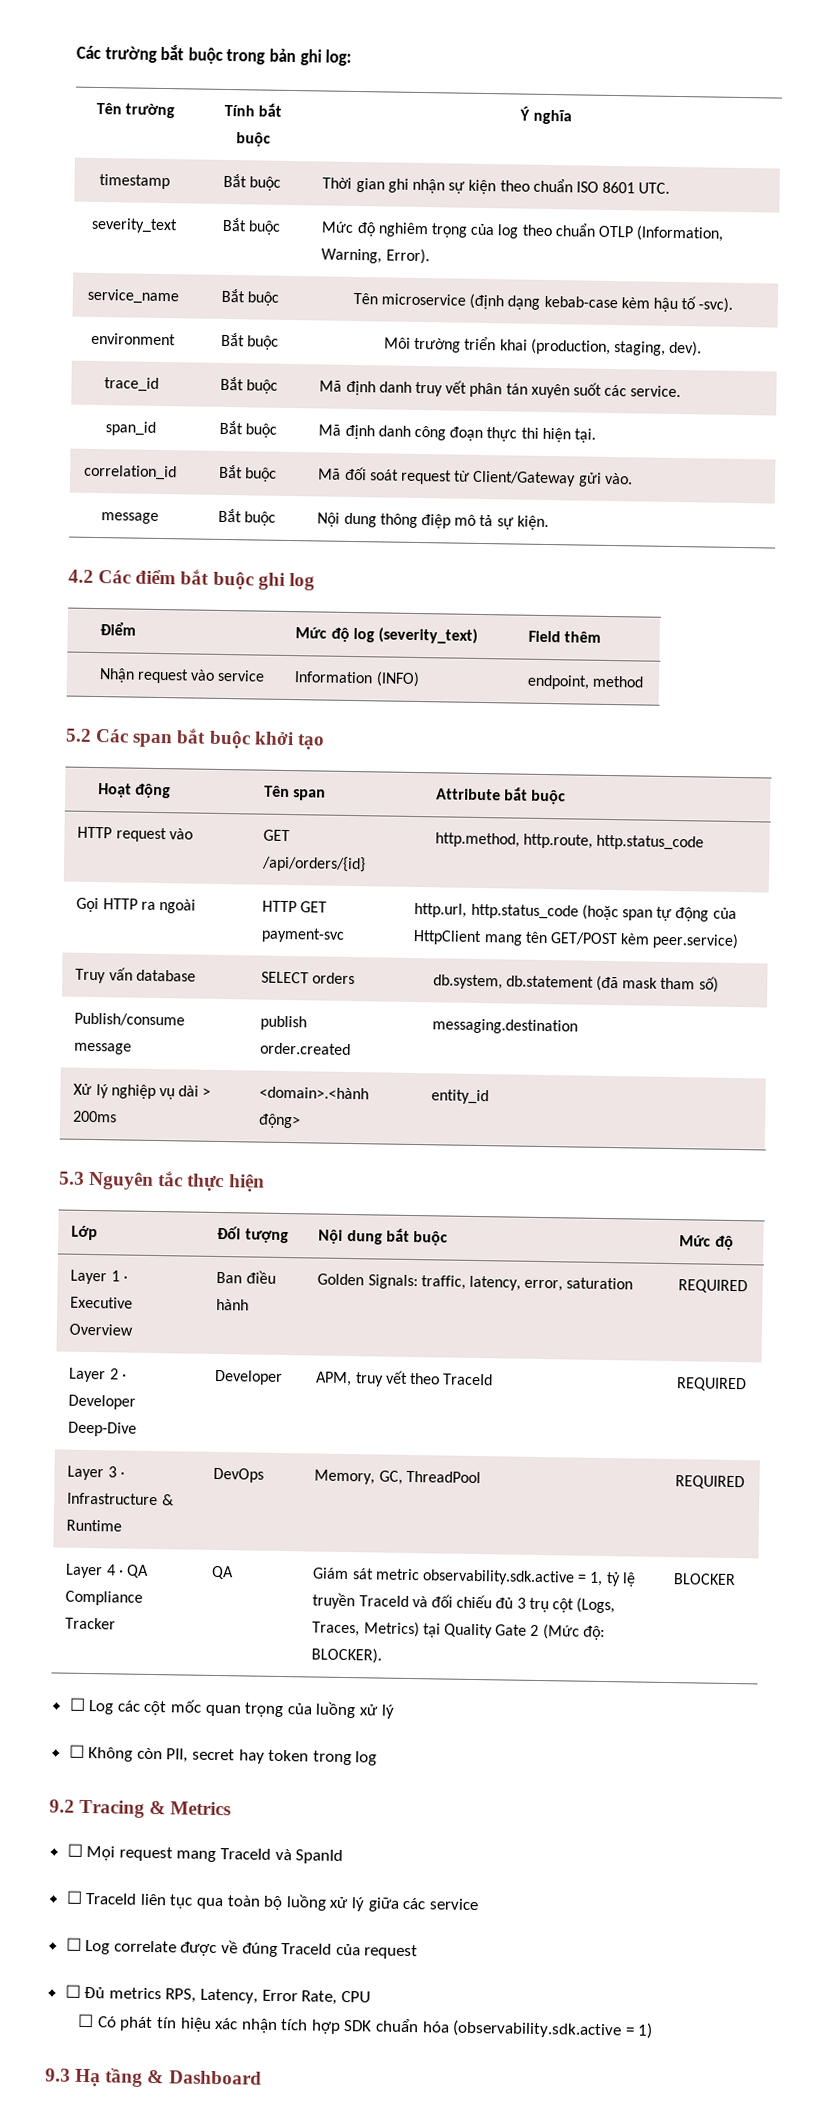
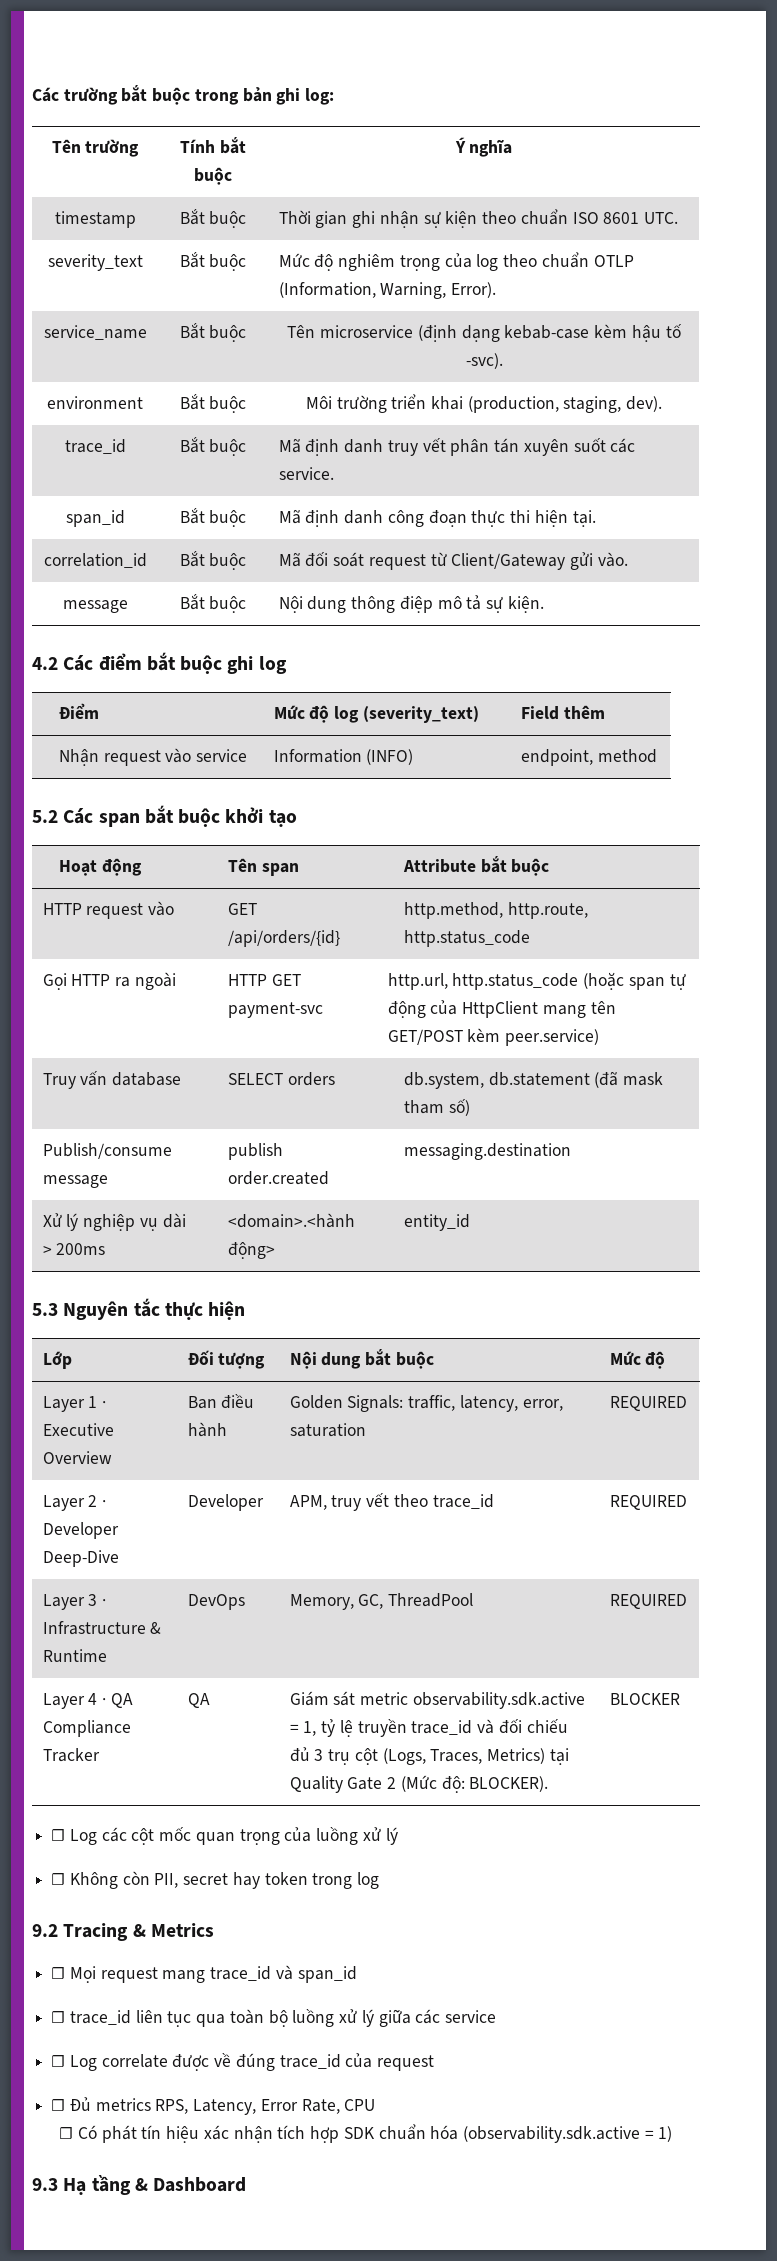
- Layer 2 · Developer Deep-Dive | Developer | APM, truy vết theo TraceId | REQUIRED
+ Layer 2 · Developer Deep-Dive | Developer | APM, truy vết theo trace_id | REQUIRED
- Layer 4 · QA Compliance Tracker | QA | Giám sát metric observability.sdk.active = 1, tỷ lệ truyền TraceId và đối chiếu đủ 3 trụ cột (Logs, Traces, Metrics) tại Quality Gate 2 (Mức độ: BLOCKER). | BLOCKER
+ Layer 4 · QA Compliance Tracker | QA | Giám sát metric observability.sdk.active = 1, tỷ lệ truyền trace_id và đối chiếu đủ 3 trụ cột (Logs, Traces, Metrics) tại Quality Gate 2 (Mức độ: BLOCKER). | BLOCKER
- ☐ Mọi request mang TraceId và SpanId
- ☐ TraceId liên tục qua toàn bộ luồng xử lý giữa các service
+ ☐ Mọi request mang trace_id và span_id
+ ☐ trace_id liên tục qua toàn bộ luồng xử lý giữa các service
- ☐ Log correlate được về đúng TraceId của request
+ ☐ Log correlate được về đúng trace_id của request

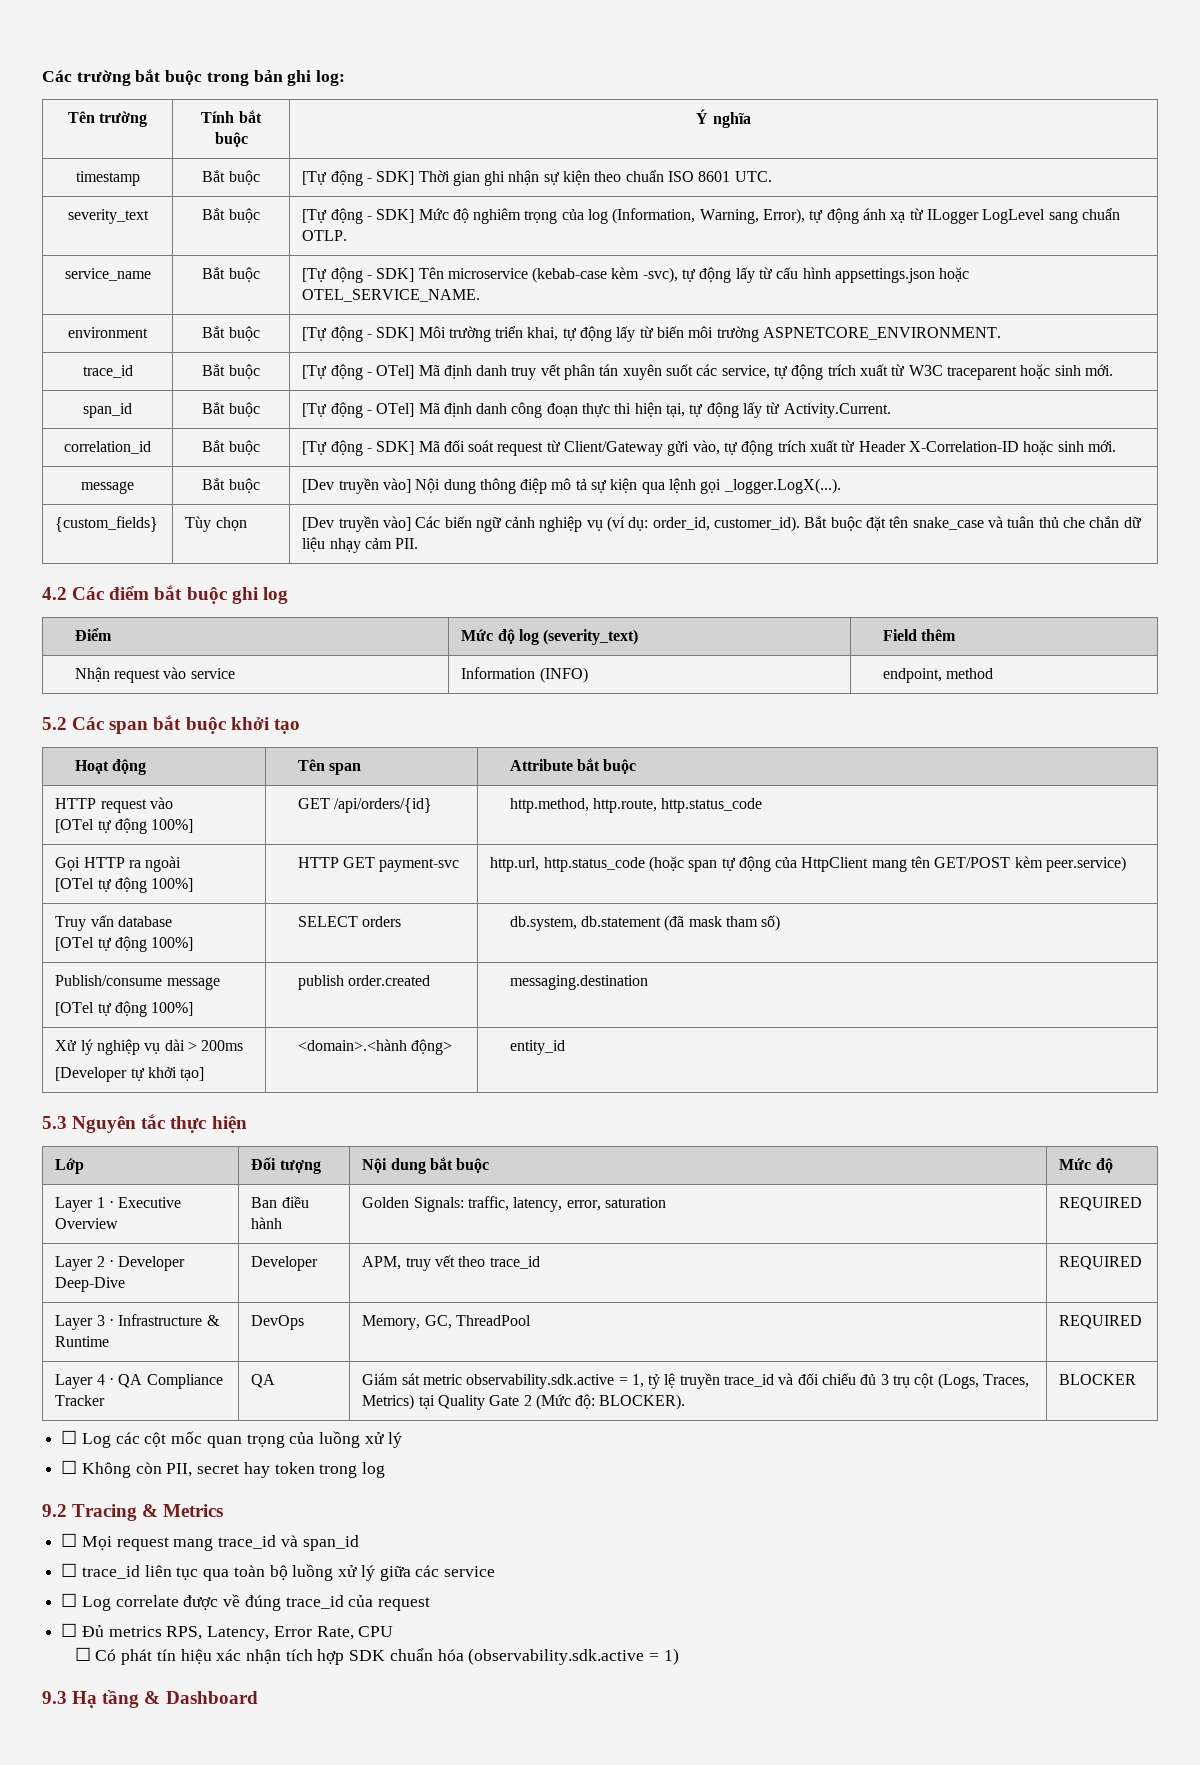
- timestamp | Bắt buộc | Thời gian ghi nhận sự kiện theo chuẩn ISO 8601 UTC.
+ timestamp | Bắt buộc | [Tự động - SDK] Thời gian ghi nhận sự kiện theo chuẩn ISO 8601 UTC.
- severity_text | Bắt buộc | Mức độ nghiêm trọng của log theo chuẩn OTLP (Information, Warning, Error).
- service_name | Bắt buộc | Tên microservice (định dạng kebab-case kèm hậu tố -svc).
- environment | Bắt buộc | Môi trường triển khai (production, staging, dev).
+ severity_text | Bắt buộc | [Tự động - SDK] Mức độ nghiêm trọng của log (Information, Warning, Error), tự động ánh xạ từ ILogger LogLevel sang chuẩn OTLP.
+ service_name | Bắt buộc | [Tự động - SDK] Tên microservice (kebab-case kèm -svc), tự động lấy từ cấu hình appsettings.json hoặc OTEL_SERVICE_NAME.
+ environment | Bắt buộc | [Tự động - SDK] Môi trường triển khai, tự động lấy từ biến môi trường ASPNETCORE_ENVIRONMENT.
- trace_id | Bắt buộc | Mã định danh truy vết phân tán xuyên suốt các service.
+ trace_id | Bắt buộc | [Tự động - OTel] Mã định danh truy vết phân tán xuyên suốt các service, tự động trích xuất từ W3C traceparent hoặc sinh mới.
- span_id | Bắt buộc | Mã định danh công đoạn thực thi hiện tại.
+ span_id | Bắt buộc | [Tự động - OTel] Mã định danh công đoạn thực thi hiện tại, tự động lấy từ Activity.Current.
- correlation_id | Bắt buộc | Mã đối soát request từ Client/Gateway gửi vào.
+ correlation_id | Bắt buộc | [Tự động - SDK] Mã đối soát request từ Client/Gateway gửi vào, tự động trích xuất từ Header X-Correlation-ID hoặc sinh mới.
- message | Bắt buộc | Nội dung thông điệp mô tả sự kiện.
+ message | Bắt buộc | [Dev truyền vào] Nội dung thông điệp mô tả sự kiện qua lệnh gọi _logger.LogX(...).
+ {custom_fields} | Tùy chọn | [Dev truyền vào] Các biến ngữ cảnh nghiệp vụ (ví dụ: order_id, customer_id). Bắt buộc đặt tên snake_case và tuân thủ che chắn dữ liệu nhạy cảm PII.
- HTTP request vào | GET /api/orders/{id} | http.method, http.route, http.status_code
+ HTTP request vào
+ [OTel tự động 100%] | GET /api/orders/{id} | http.method, http.route, http.status_code
- Gọi HTTP ra ngoài | HTTP GET payment-svc | http.url, http.status_code (hoặc span tự động của HttpClient mang tên GET/POST kèm peer.service)
+ Gọi HTTP ra ngoài
+ [OTel tự động 100%] | HTTP GET payment-svc | http.url, http.status_code (hoặc span tự động của HttpClient mang tên GET/POST kèm peer.service)
- Truy vấn database | SELECT orders | db.system, db.statement (đã mask tham số)
+ Truy vấn database
+ [OTel tự động 100%] | SELECT orders | db.system, db.statement (đã mask tham số)
- Publish/consume message | publish order.created | messaging.destination
+ Publish/consume message
+ [OTel tự động 100%] | publish order.created | messaging.destination
- Xử lý nghiệp vụ dài > 200ms | <domain>.<hành động> | entity_id
+ Xử lý nghiệp vụ dài > 200ms
+ [Developer tự khởi tạo] | <domain>.<hành động> | entity_id

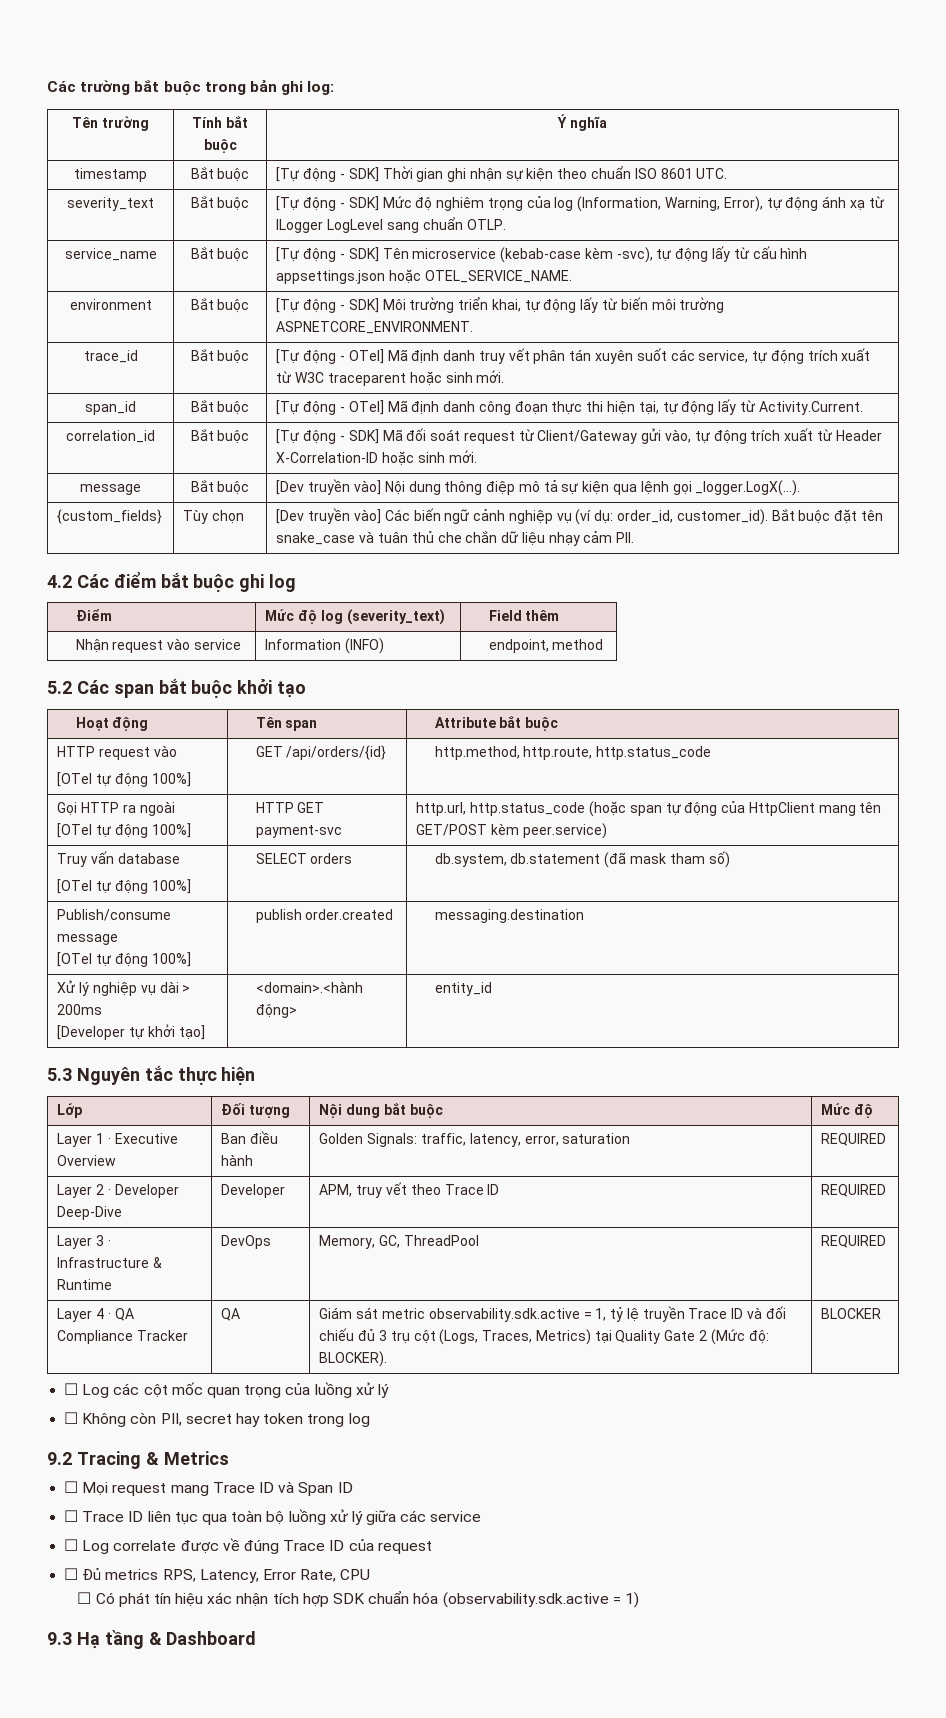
- Layer 2 · Developer Deep-Dive | Developer | APM, truy vết theo trace_id | REQUIRED
+ Layer 2 · Developer Deep-Dive | Developer | APM, truy vết theo Trace ID | REQUIRED
- Layer 4 · QA Compliance Tracker | QA | Giám sát metric observability.sdk.active = 1, tỷ lệ truyền trace_id và đối chiếu đủ 3 trụ cột (Logs, Traces, Metrics) tại Quality Gate 2 (Mức độ: BLOCKER). | BLOCKER
+ Layer 4 · QA Compliance Tracker | QA | Giám sát metric observability.sdk.active = 1, tỷ lệ truyền Trace ID và đối chiếu đủ 3 trụ cột (Logs, Traces, Metrics) tại Quality Gate 2 (Mức độ: BLOCKER). | BLOCKER
- ☐ Mọi request mang trace_id và span_id
- ☐ trace_id liên tục qua toàn bộ luồng xử lý giữa các service
+ ☐ Mọi request mang Trace ID và Span ID
+ ☐ Trace ID liên tục qua toàn bộ luồng xử lý giữa các service
- ☐ Log correlate được về đúng trace_id của request
+ ☐ Log correlate được về đúng Trace ID của request

